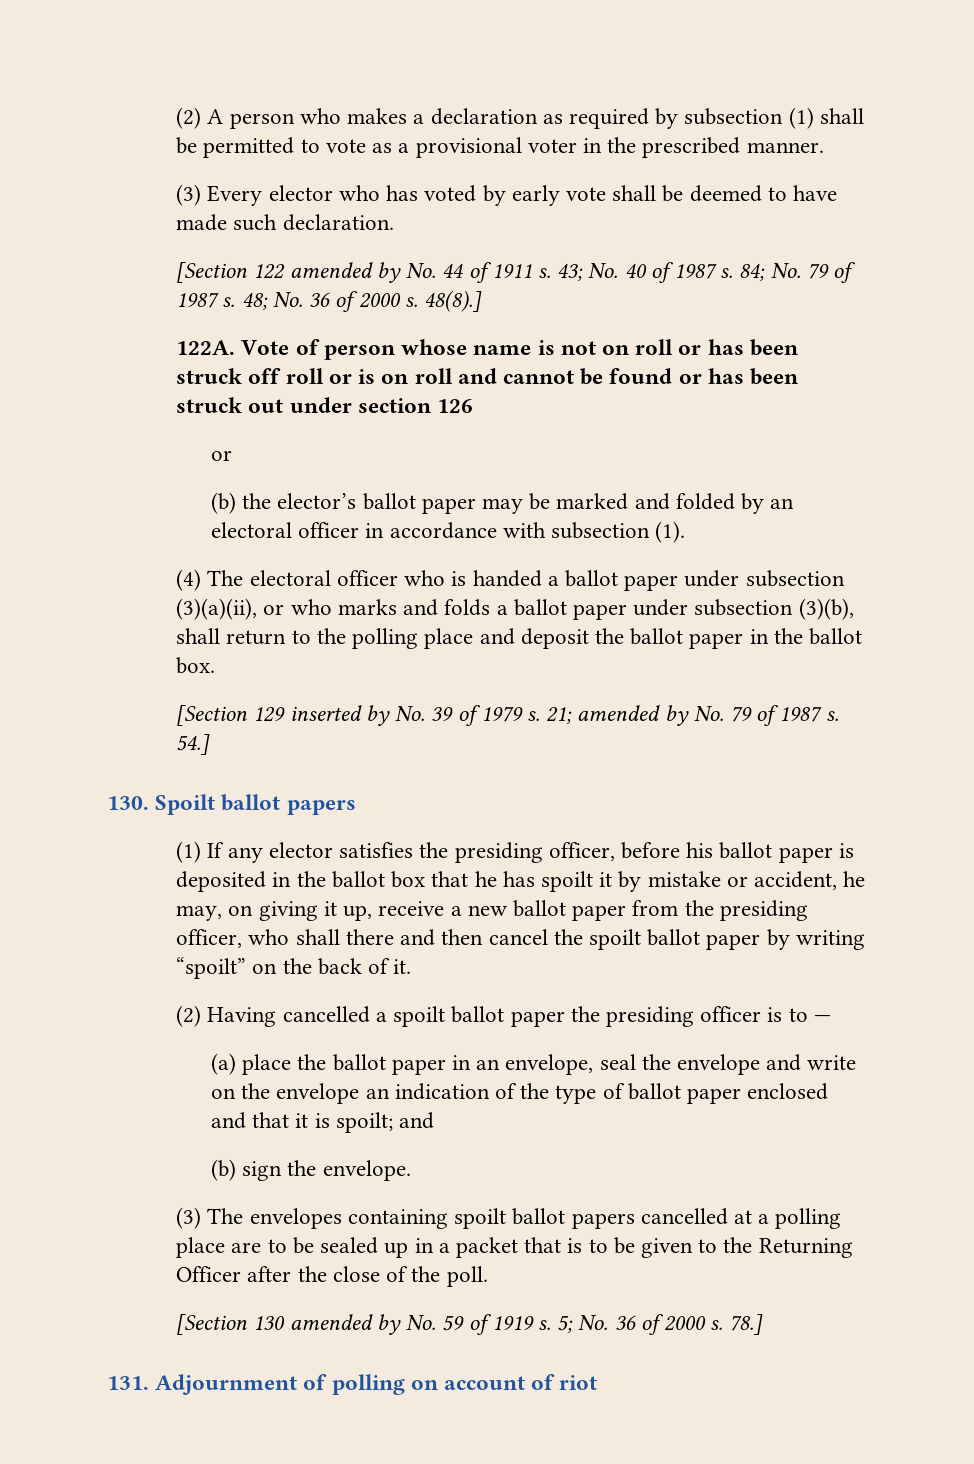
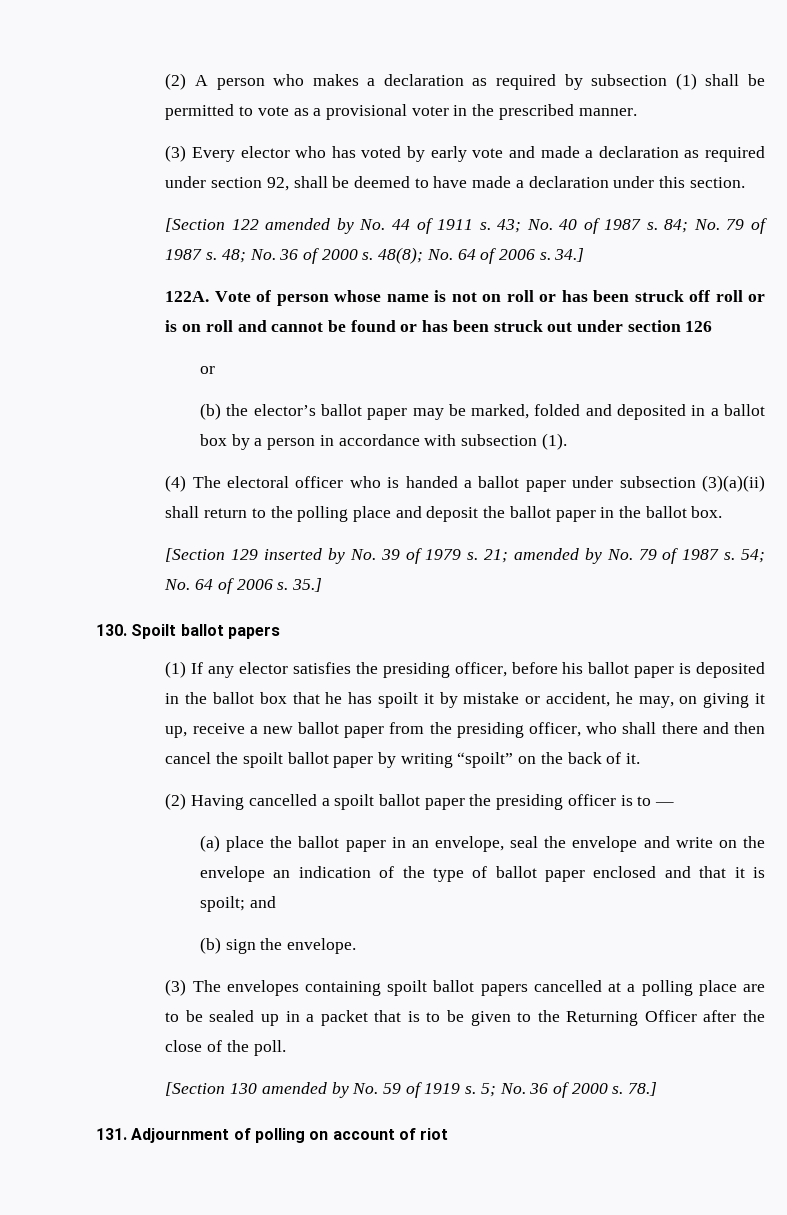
- (3) Every elector who has voted by early vote shall be deemed to have made such declaration.
+ (3) Every elector who has voted by early vote and made a declaration as required under section 92, shall be deemed to have made a declaration under this section.
- 48(8).]
+ 48(8); No. 64 of 2006 s. 34.]
- (b) the elector’s ballot paper may be marked and folded by an electoral officer in accordance with subsection (1).
+ (b) the elector’s ballot paper may be marked, folded and deposited in a ballot box by a person in accordance with subsection (1).
- (4) The electoral officer who is handed a ballot paper under subsection (3)(a)(ii), or who marks and folds a ballot paper under subsection (3)(b), shall return to the polling place and deposit the ballot paper in the ballot box.
+ (4) The electoral officer who is handed a ballot paper under subsection (3)(a)(ii) shall return to the polling place and deposit the ballot paper in the ballot box.
- 54.]
+ 54; No. 64 of 2006 s. 35.]

